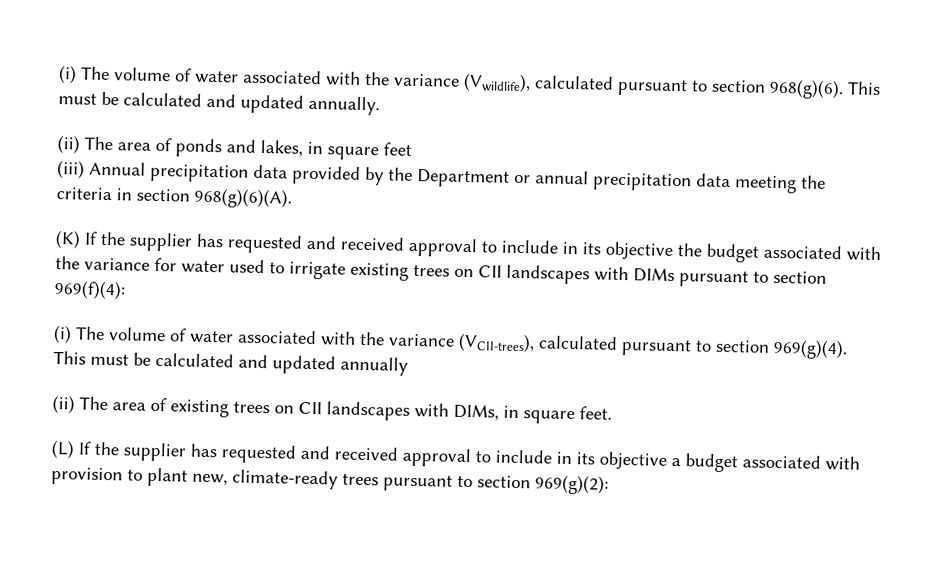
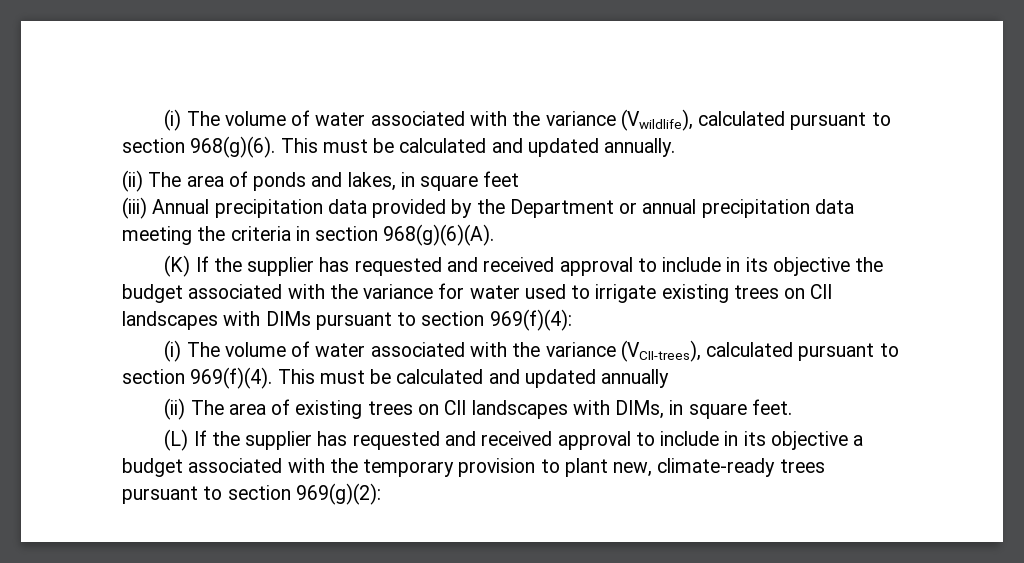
- (i) The volume of water associated with the variance (VCII-trees), calculated pursuant to section 969(g)(4).
+ (i) The volume of water associated with the variance (VCII-trees), calculated pursuant to section 969(f)(4).
- (L) If the supplier has requested and received approval to include in its objective a budget associated with provision to plant new, climate-ready trees pursuant to section 969(g)(2):
+ (L) If the supplier has requested and received approval to include in its objective a budget associated with the temporary provision to plant new, climate-ready trees pursuant to section 969(g)(2):

